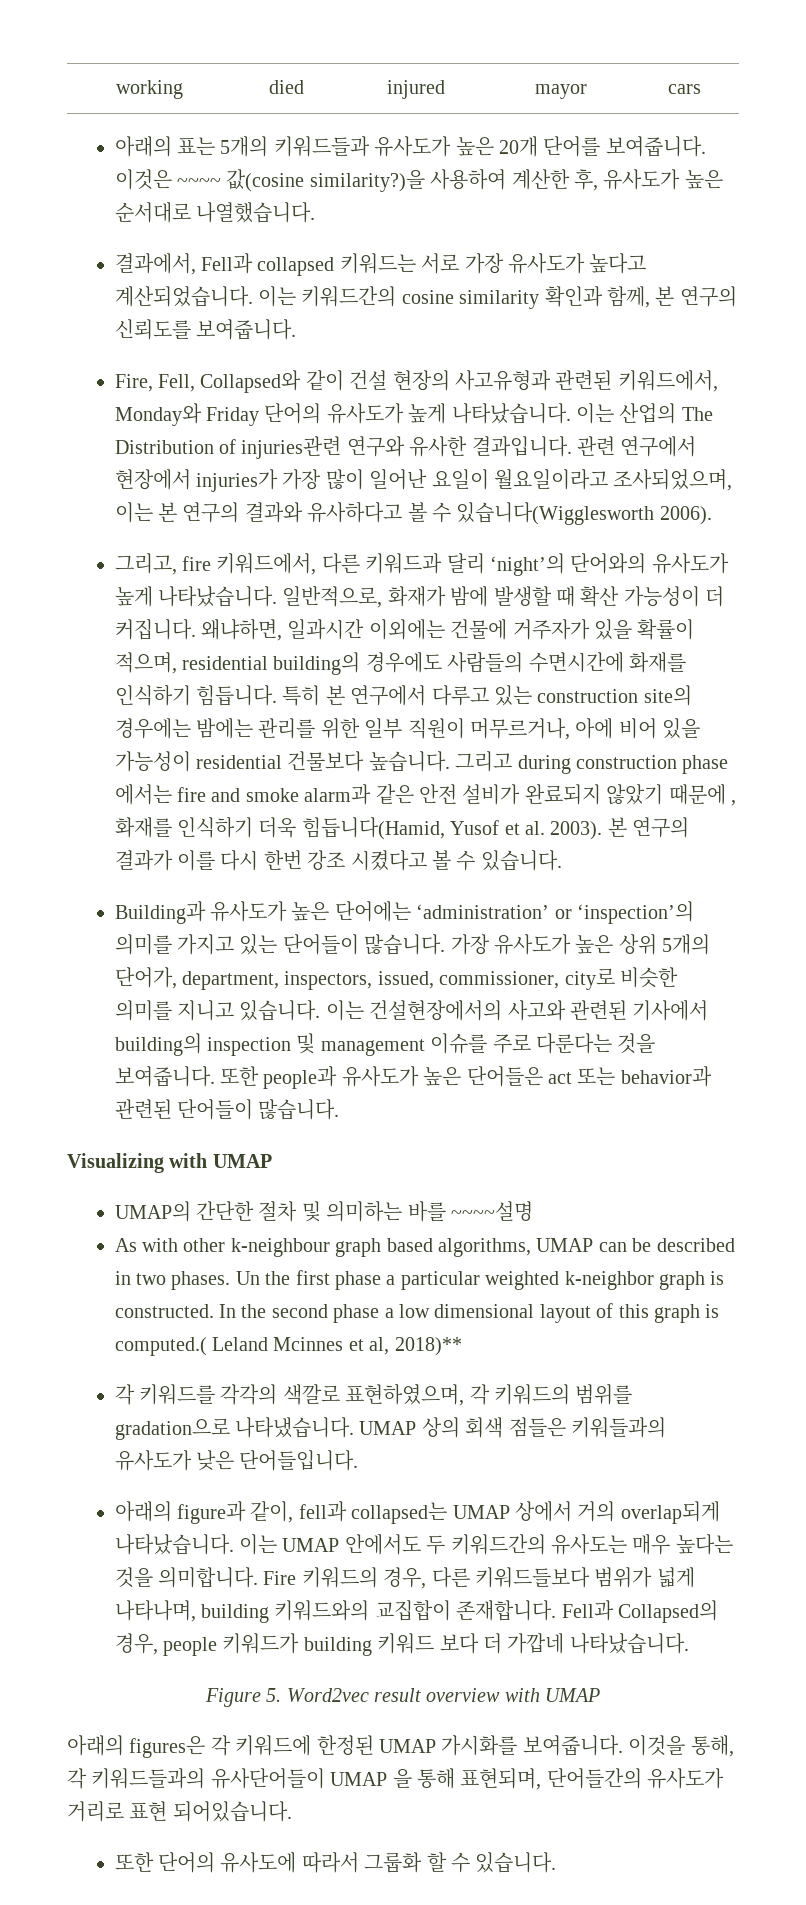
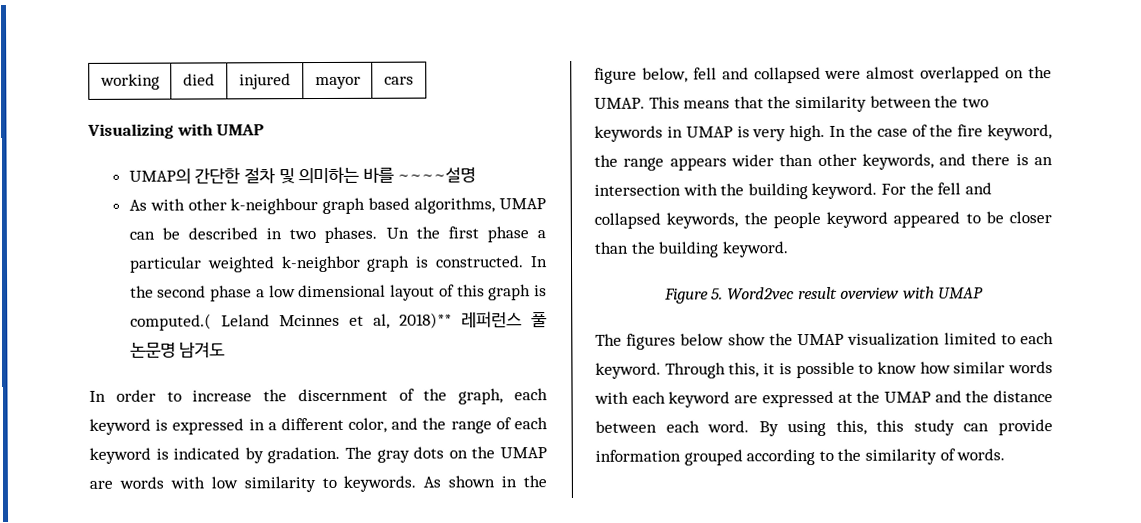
- 아래의 표는 5개의 키워드들과 유사도가 높은 20개 단어를 보여줍니다. 이것은 ~~~~ 값(cosine similarity?)을 사용하여 계산한 후, 유사도가 높은 순서대로 나열했습니다.
- 결과에서, Fell과 collapsed 키워드는 서로 가장 유사도가 높다고 계산되었습니다. 이는 키워드간의 cosine similarity 확인과 함께, 본 연구의 신뢰도를 보여줍니다.
- Fire, Fell, Collapsed와 같이 건설 현장의 사고유형과 관련된 키워드에서, Monday와 Friday 단어의 유사도가 높게 나타났습니다. 이는 산업의 The Distribution of injuries관련 연구와 유사한 결과입니다. 관련 연구에서 현장에서 injuries가 가장 많이 일어난 요일이 월요일이라고 조사되었으며, 이는 본 연구의 결과와 유사하다고 볼 수 있습니다(Wigglesworth 2006).
- 그리고, fire 키워드에서, 다른 키워드과 달리 ‘night’의 단어와의 유사도가 높게 나타났습니다. 일반적으로, 화재가 밤에 발생할 때 확산 가능성이 더 커집니다. 왜냐하면, 일과시간 이외에는 건물에 거주자가 있을 확률이 적으며, residential building의 경우에도 사람들의 수면시간에 화재를 인식하기 힘듭니다. 특히 본 연구에서 다루고 있는 construction site의 경우에는 밤에는 관리를 위한 일부 직원이 머무르거나, 아에 비어 있을 가능성이 residential 건물보다 높습니다. 그리고 during construction phase 에서는 fire and smoke alarm과 같은 안전 설비가 완료되지 않았기 때문에 , 화재를 인식하기 더욱 힘듭니다(Hamid, Yusof et al. 2003). 본 연구의 결과가 이를 다시 한번 강조 시켰다고 볼 수 있습니다.
- Building과 유사도가 높은 단어에는 ‘administration’ or ‘inspection’의 의미를 가지고 있는 단어들이 많습니다. 가장 유사도가 높은 상위 5개의 단어가, department, inspectors, issued, commissioner, city로 비슷한 의미를 지니고 있습니다. 이는 건설현장에서의 사고와 관련된 기사에서 building의 inspection 및 management 이슈를 주로 다룬다는 것을 보여줍니다. 또한 people과 유사도가 높은 단어들은 act 또는 behavior과 관련된 단어들이 많습니다.
- In the second phase a low dimensional layout of this graph is computed.( Leland Mcinnes et al, 2018)**
- 각 키워드를 각각의 색깔로 표현하였으며, 각 키워드의 범위를 gradation으로 나타냈습니다. UMAP 상의 회색 점들은 키워들과의 유사도가 낮은 단어들입니다.
- 아래의 figure과 같이, fell과 collapsed는 UMAP 상에서 거의 overlap되게 나타났습니다. 이는 UMAP 안에서도 두 키워드간의 유사도는 매우 높다는 것을 의미합니다. Fire 키워드의 경우, 다른 키워드들보다 범위가 넓게 나타나며, building 키워드와의 교집합이 존재합니다. Fell과 Collapsed의 경우, people 키워드가 building 키워드 보다 더 가깝네 나타났습니다.
+ In the second phase a low dimensional layout of this graph is computed.( Leland Mcinnes et al, 2018)** 레퍼런스 풀 논문명 남겨도
+ In order to increase the discernment of the graph, each keyword is expressed in a different color, and the range of each keyword is indicated by gradation. The gray dots on the UMAP are words with low similarity to keywords. As shown in the figure below, fell and collapsed were almost overlapped on the UMAP. This means that the similarity between the two keywords in UMAP is very high. In the case of the fire keyword, the range appears wider than other keywords, and there is an intersection with the building keyword. For the fell and collapsed keywords, the people keyword appeared to be closer than the building keyword.
- 아래의 figures은 각 키워드에 한정된 UMAP 가시화를 보여줍니다. 이것을 통해, 각 키워드들과의 유사단어들이 UMAP 을 통해 표현되며, 단어들간의 유사도가 거리로 표현 되어있습니다.
- 또한 단어의 유사도에 따라서 그룹화 할 수 있습니다.
+ The figures below show the UMAP visualization limited to each keyword. Through this, it is possible to know how similar words with each keyword are expressed at the UMAP and the distance between each word. By using this, this study can provide information grouped according to the similarity of words.

